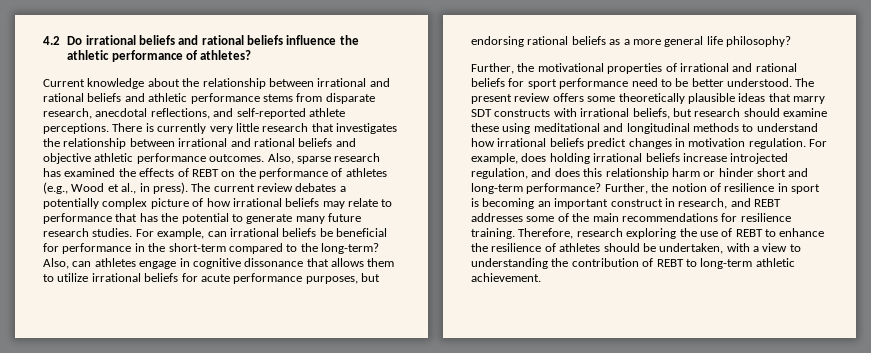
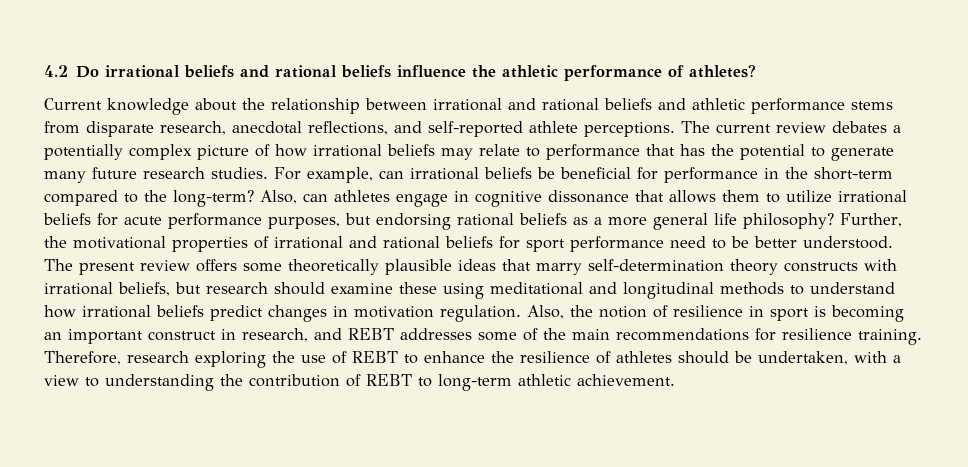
- There is currently very little research that investigates the relationship between irrational and rational beliefs and objective athletic performance outcomes. Also, sparse research has examined the effects of REBT on the performance of athletes (e.g., Wood et al., in press).
- Also, can athletes engage in cognitive dissonance that allows them to utilize irrational beliefs for acute performance purposes, but endorsing rational beliefs as a more general life philosophy?
- Further, the motivational properties of irrational and rational beliefs for sport performance need to be better understood.
+ Also, can athletes engage in cognitive dissonance that allows them to utilize irrational beliefs for acute performance purposes, but endorsing rational beliefs as a more general life philosophy? Further, the motivational properties of irrational and rational beliefs for sport performance need to be better understood.
- The present review offers some theoretically plausible ideas that marry SDT constructs with irrational beliefs, but research should examine these using meditational and longitudinal methods to understand how irrational beliefs predict changes in motivation regulation.
+ The present review offers some theoretically plausible ideas that marry self-determination theory constructs with irrational beliefs, but research should examine these using meditational and longitudinal methods to understand how irrational beliefs predict changes in motivation regulation.
- For example, does holding irrational beliefs increase introjected regulation, and does this relationship harm or hinder short and long-term performance? Further, the notion of resilience in sport is becoming an important construct in research, and REBT addresses some of the main recommendations for resilience training.
+ Also, the notion of resilience in sport is becoming an important construct in research, and REBT addresses some of the main recommendations for resilience training.

